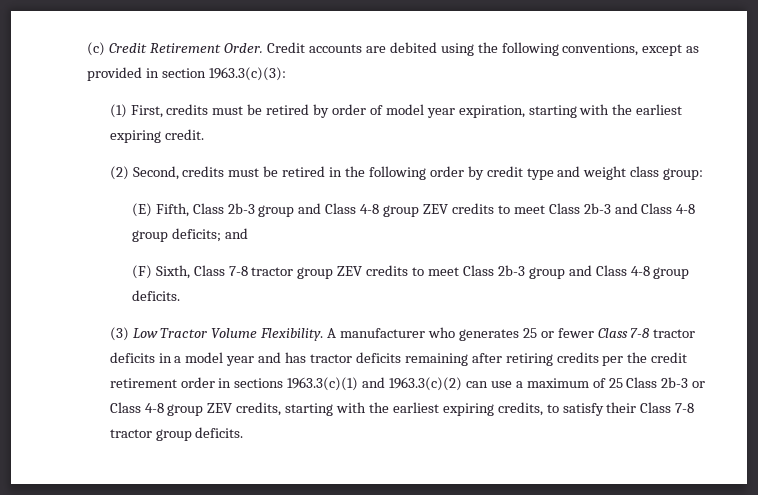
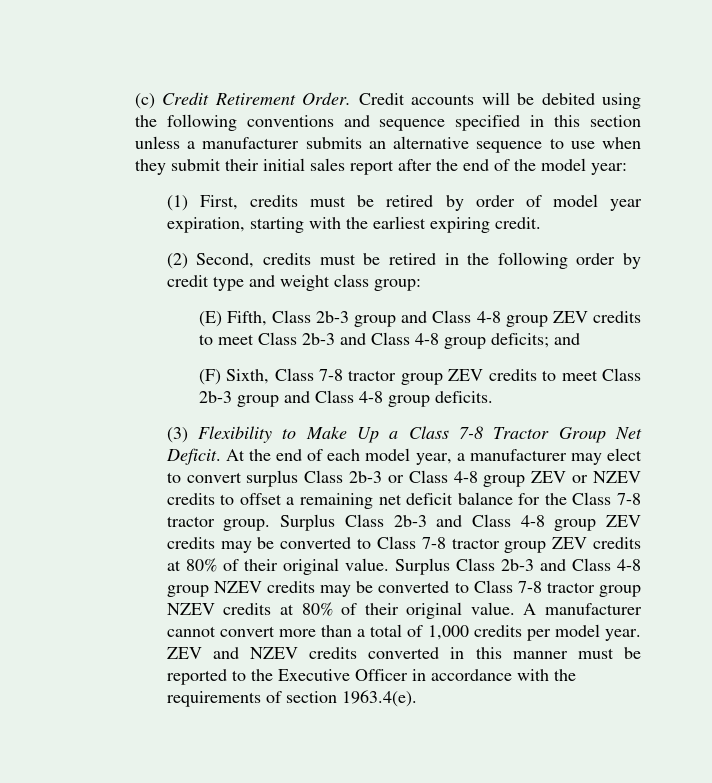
- Credit accounts are debited using the following conventions, except as provided in section 1963.3(c)(3):
+ Credit accounts will be debited using the following conventions and sequence specified in this section unless a manufacturer submits an alternative sequence to use when they submit their initial sales report after the end of the model year:
- (3) Low Tractor Volume Flexibility. A manufacturer who generates 25 or fewer Class 7-8 tractor deficits in a model year and has tractor deficits remaining after retiring credits per the credit retirement order in sections 1963.3(c)(1) and 1963.3(c)(2) can use a maximum of 25 Class 2b-3 or Class 4-8 group ZEV credits, starting with the earliest expiring credits, to satisfy their Class 7-8 tractor group deficits.
+ (3) Flexibility to Make Up a Class 7-8 Tractor Group Net Deficit. At the end of each model year, a manufacturer may elect to convert surplus Class 2b-3 or Class 4-8 group ZEV or NZEV credits to offset a remaining net deficit balance for the Class 7-8 tractor group. Surplus Class 2b-3 and Class 4-8 group ZEV credits may be converted to Class 7-8 tractor group ZEV credits at 80% of their original value. Surplus Class 2b-3 and Class 4-8 group NZEV credits may be converted to Class 7-8 tractor group NZEV credits at 80% of their original value. A manufacturer cannot convert more than a total of 1,000 credits per model year. ZEV and NZEV credits converted in this manner must be reported to the Executive Officer in accordance with the requirements of section 1963.4(e).

